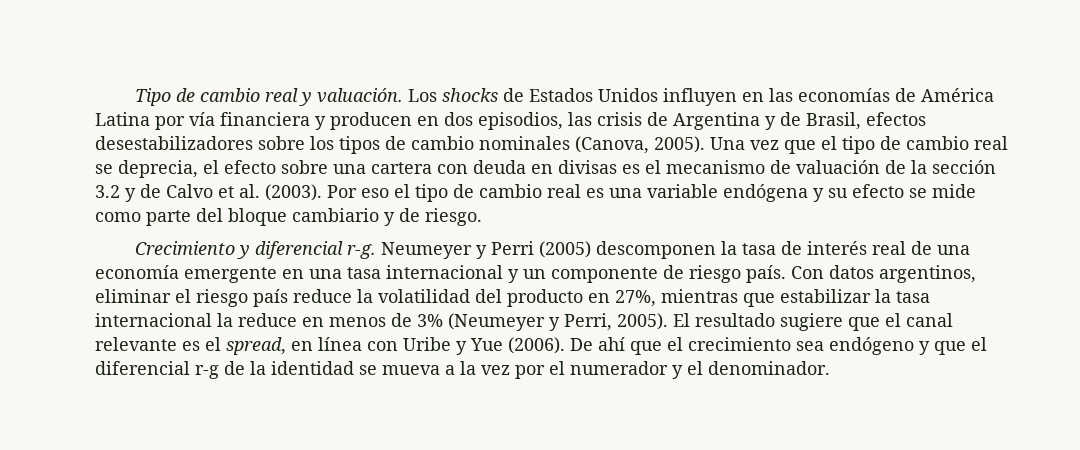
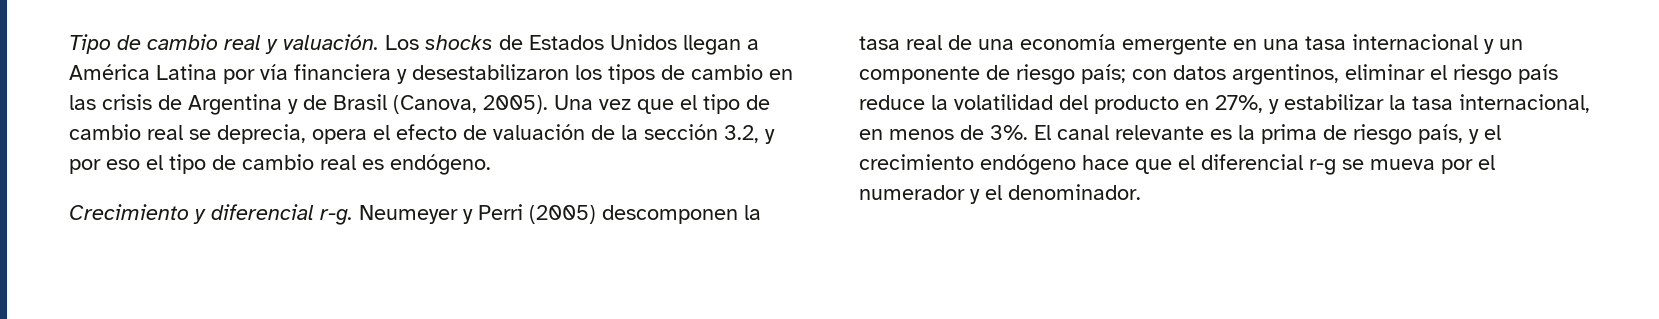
- Los shocks de Estados Unidos influyen en las economías de América Latina por vía financiera y producen en dos episodios, las crisis de Argentina y de Brasil, efectos desestabilizadores sobre los tipos de cambio nominales (Canova, 2005).
+ Los shocks de Estados Unidos llegan a América Latina por vía financiera y desestabilizaron los tipos de cambio en las crisis de Argentina y de Brasil (Canova, 2005).
- Una vez que el tipo de cambio real se deprecia, el efecto sobre una cartera con deuda en divisas es el mecanismo de valuación de la sección 3.2 y de Calvo et al. (2003). Por eso el tipo de cambio real es una variable endógena y su efecto se mide como parte del bloque cambiario y de riesgo.
+ Una vez que el tipo de cambio real se deprecia, opera el efecto de valuación de la sección 3.2, y por eso el tipo de cambio real es endógeno.
- Neumeyer y Perri (2005) descomponen la tasa de interés real de una economía emergente en una tasa internacional y un componente de riesgo país. Con datos argentinos, eliminar el riesgo país reduce la volatilidad del producto en 27%, mientras que estabilizar la tasa internacional la reduce en menos de 3% (Neumeyer y Perri, 2005). El resultado sugiere que el canal relevante es el spread, en línea con Uribe y Yue (2006). De ahí que el crecimiento sea endógeno y que el diferencial r-g de la identidad se mueva a la vez por el numerador y el denominador.
+ Neumeyer y Perri (2005) descomponen la tasa real de una economía emergente en una tasa internacional y un componente de riesgo país; con datos argentinos, eliminar el riesgo país reduce la volatilidad del producto en 27%, y estabilizar la tasa internacional, en menos de 3%. El canal relevante es la prima de riesgo país, y el crecimiento endógeno hace que el diferencial r-g se mueva por el numerador y el denominador.

